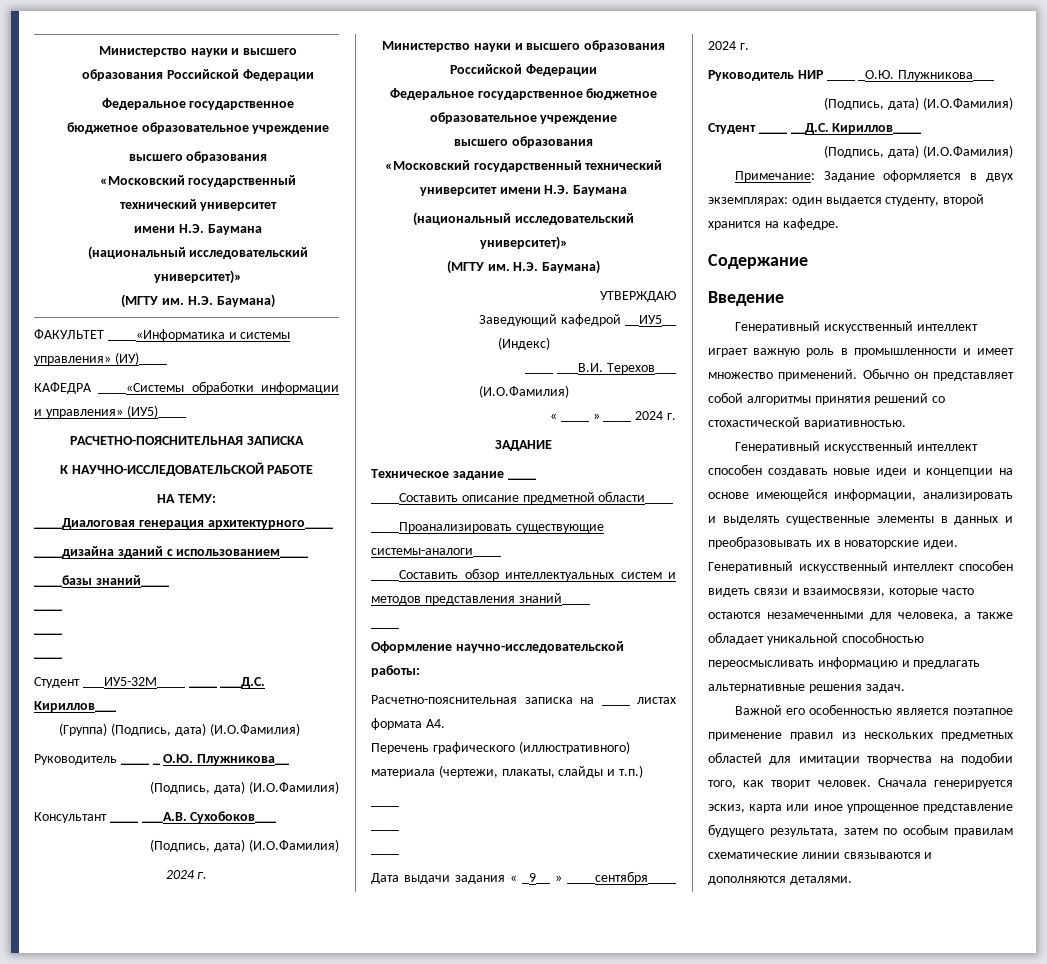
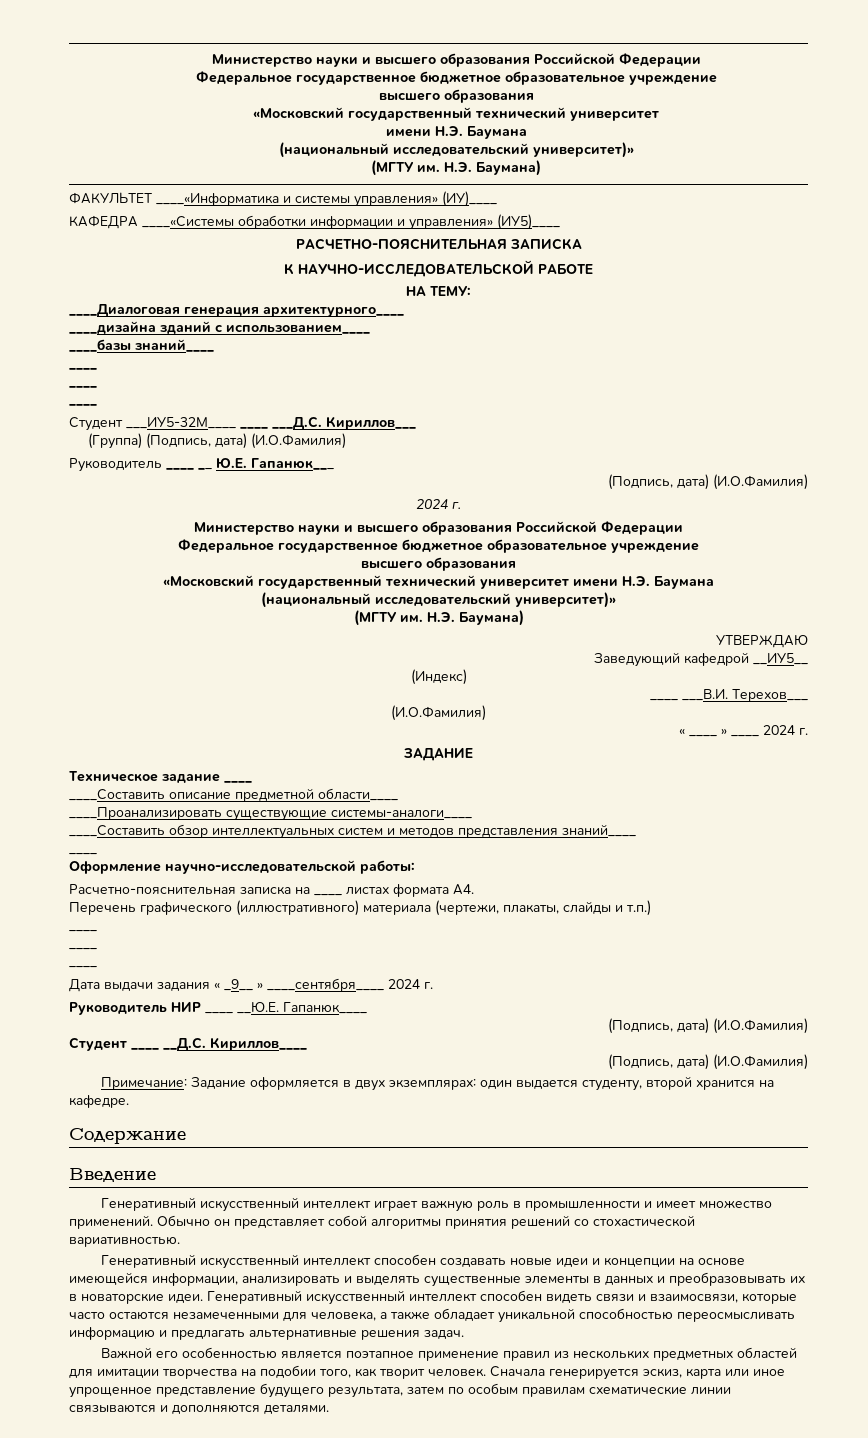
- Руководитель ____ _ О.Ю. Плужникова__
- (Подпись, дата) (И.О.Фамилия)
- Консультант ____ ___А.В. Сухобоков___
+ Руководитель ____ __ Ю.Е. Гапанюк___
- Руководитель НИР ____ _О.Ю. Плужникова___
+ Руководитель НИР ____ __Ю.Е. Гапанюк____

